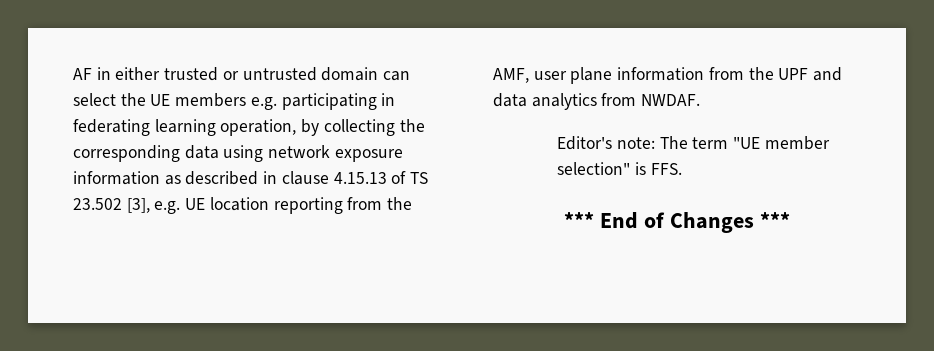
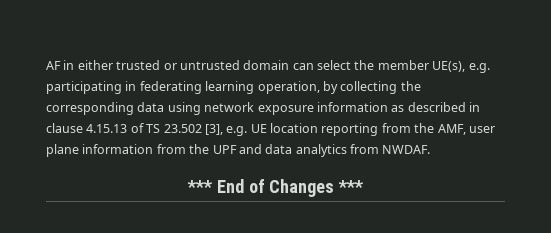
- AF in either trusted or untrusted domain can select the UE members e.g. participating in federating learning operation, by collecting the corresponding data using network exposure information as described in clause 4.15.13 of TS 23.502 [3], e.g. UE location reporting from the AMF, user plane information from the UPF and data analytics from NWDAF.
+ AF in either trusted or untrusted domain can select the member UE(s), e.g. participating in federating learning operation, by collecting the corresponding data using network exposure information as described in clause 4.15.13 of TS 23.502 [3], e.g. UE location reporting from the AMF, user plane information from the UPF and data analytics from NWDAF.
- Editor's note: The term "UE member selection" is FFS.

